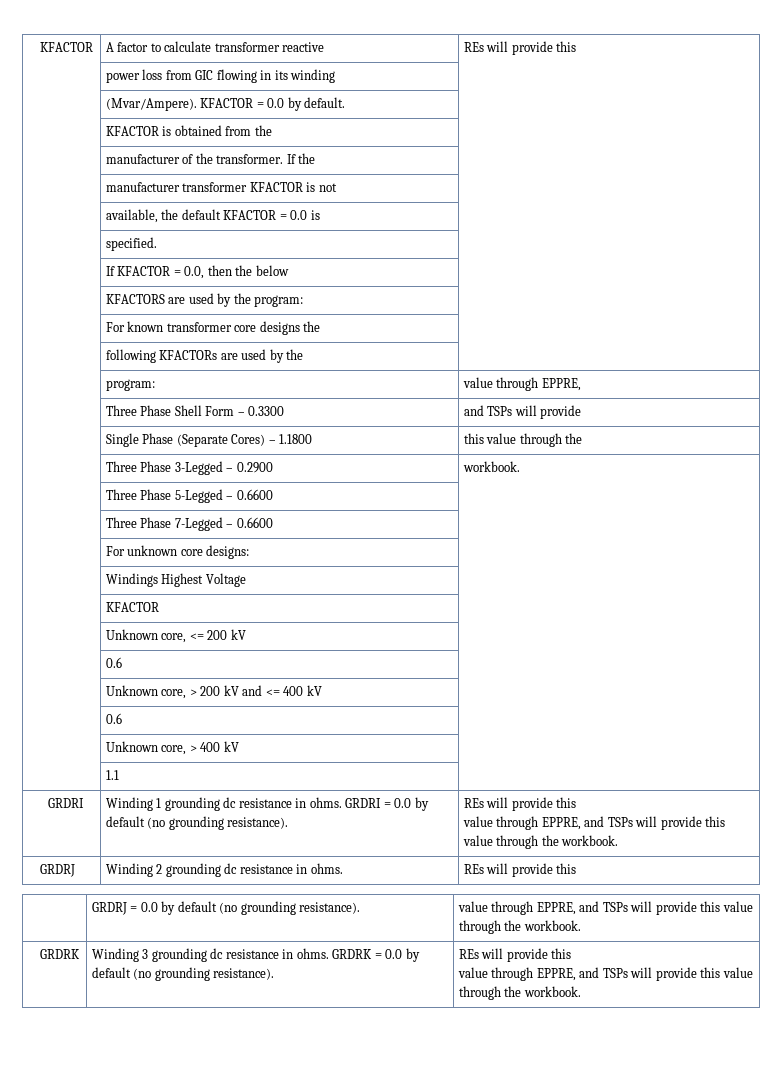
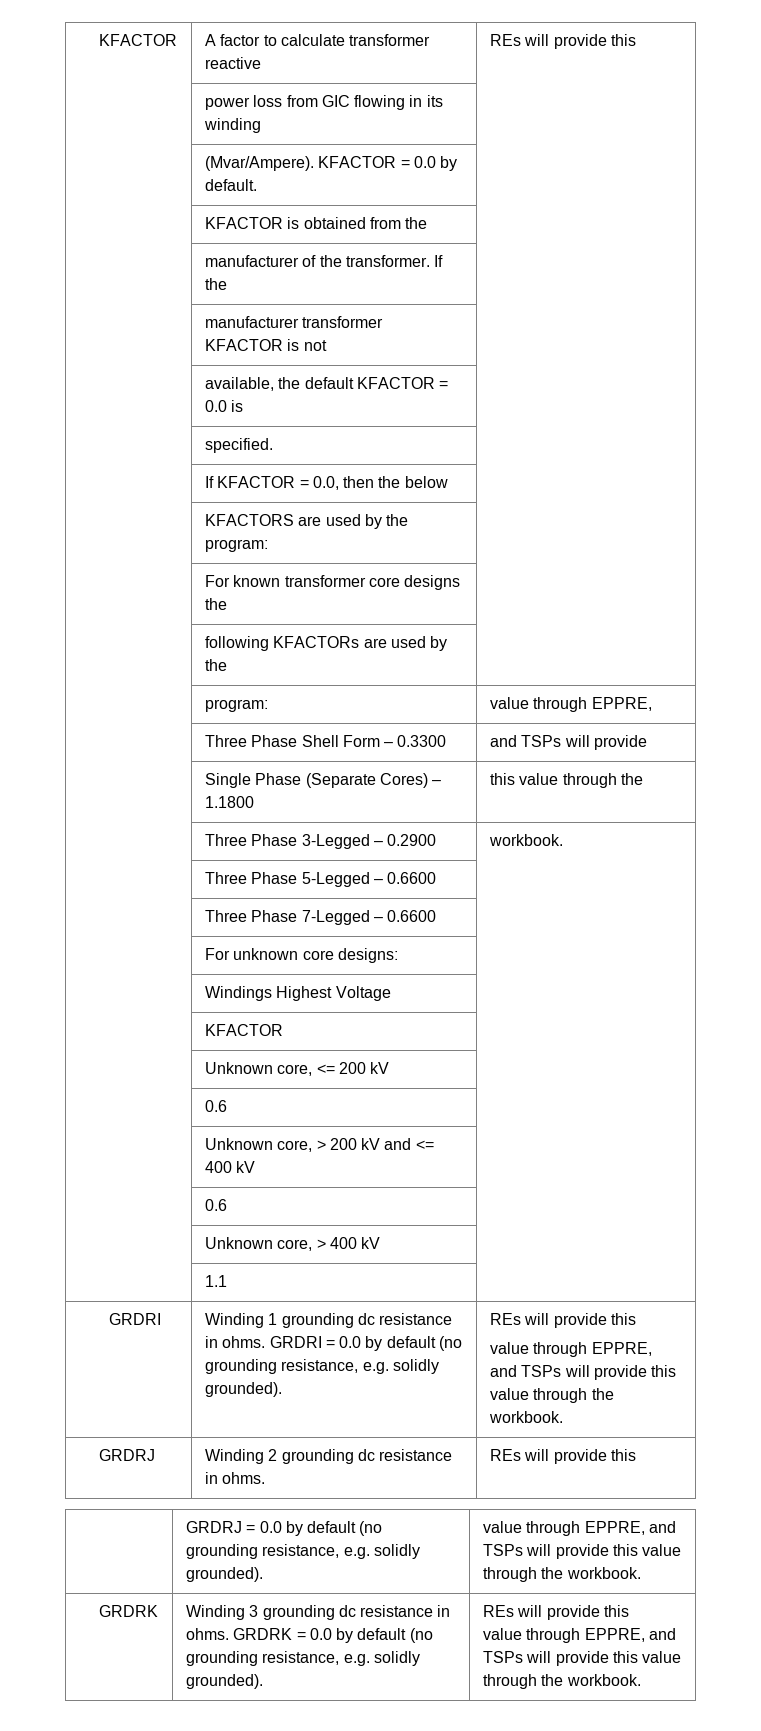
- GRDRI | Winding 1 grounding dc resistance in ohms. GRDRI = 0.0 by default (no grounding resistance). | REs will provide this
+ GRDRI | Winding 1 grounding dc resistance in ohms. GRDRI = 0.0 by default (no grounding resistance, e.g. solidly grounded). | REs will provide this
- | GRDRJ = 0.0 by default (no grounding resistance). | value through EPPRE, and TSPs will provide this value through the workbook.
+ | GRDRJ = 0.0 by default (no grounding resistance, e.g. solidly grounded). | value through EPPRE, and TSPs will provide this value through the workbook.
- GRDRK | Winding 3 grounding dc resistance in ohms. GRDRK = 0.0 by default (no grounding resistance). | REs will provide this
+ GRDRK | Winding 3 grounding dc resistance in ohms. GRDRK = 0.0 by default (no grounding resistance, e.g. solidly grounded). | REs will provide this

